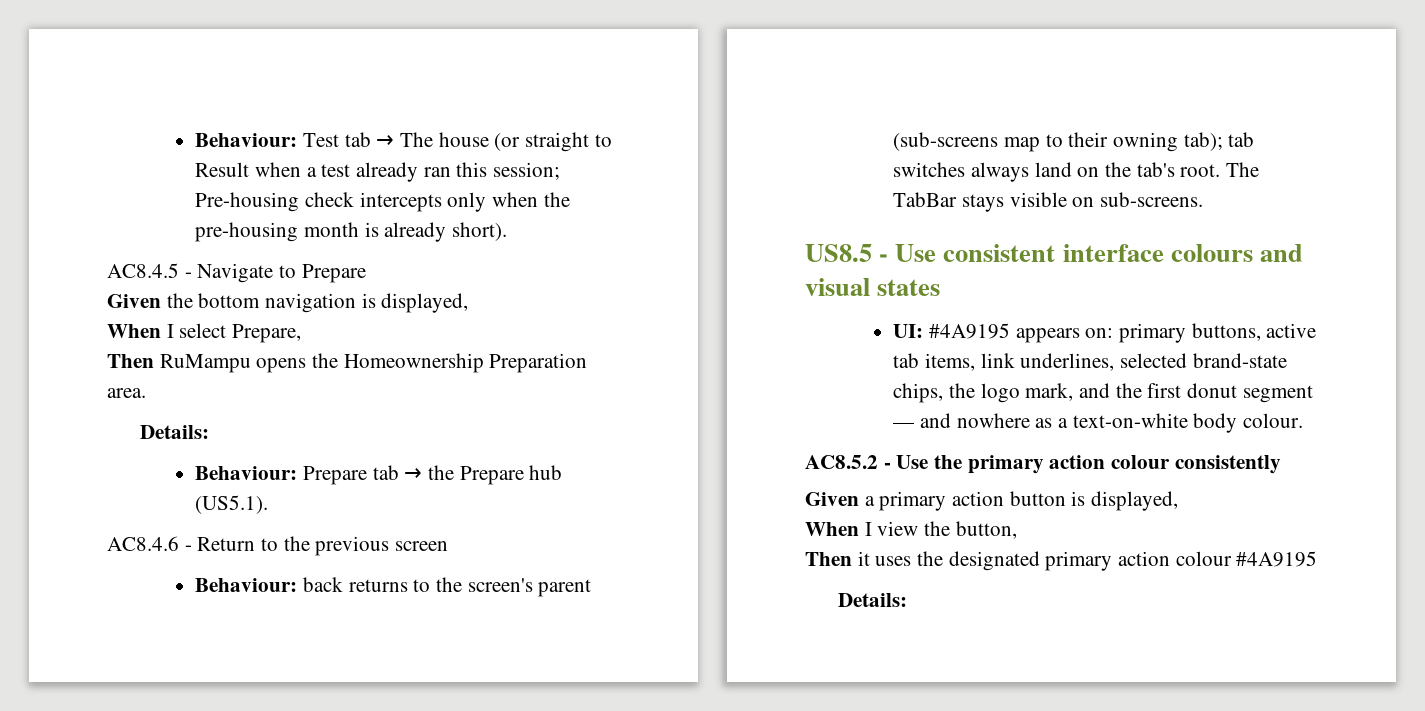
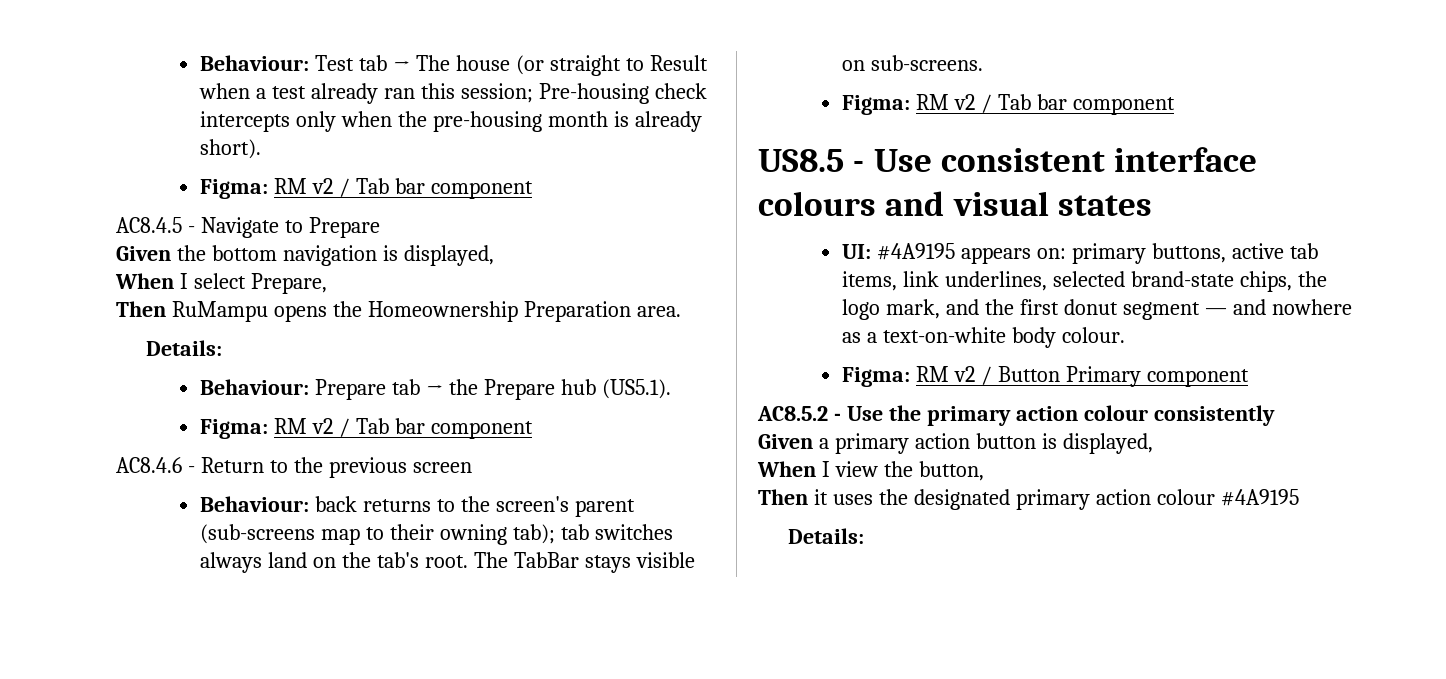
  Behaviour: Test tab → The house (or straight to Result when a test already ran this session; Pre-housing check intercepts only when the pre-housing month is already short).
+ Figma: RM v2 / Tab bar component
  Behaviour: Prepare tab → the Prepare hub (US5.1).
+ Figma: RM v2 / Tab bar component
  The TabBar stays visible on sub-screens.
+ Figma: RM v2 / Tab bar component
+ Figma: RM v2 / Button Primary component

